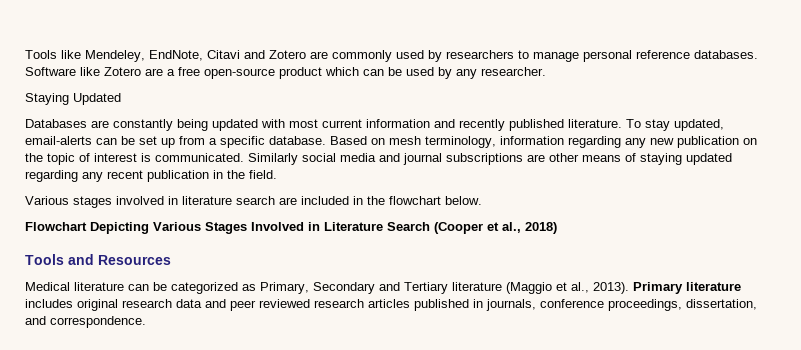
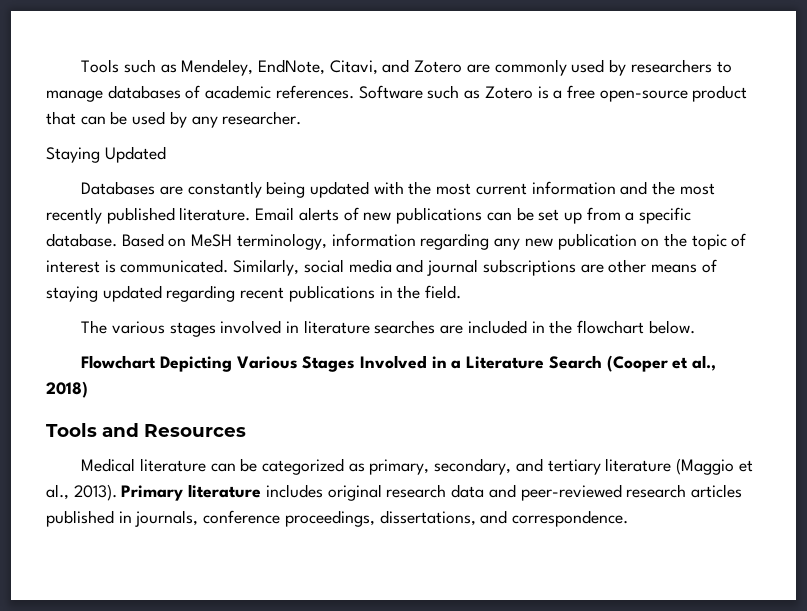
- Tools like Mendeley, EndNote, Citavi and Zotero are commonly used by researchers to manage personal reference databases. Software like Zotero are a free open-source product which can be used by any researcher.
+ Tools such as Mendeley, EndNote, Citavi, and Zotero are commonly used by researchers to manage databases of academic references. Software such as Zotero is a free open-source product that can be used by any researcher.
- Databases are constantly being updated with most current information and recently published literature.
+ Databases are constantly being updated with the most current information and the most recently published literature.
- To stay updated, email-alerts can be set up from a specific database.
+ Email alerts of new publications can be set up from a specific database.
- Based on mesh terminology, information regarding any new publication on the topic of interest is communicated.
+ Based on MeSH terminology, information regarding any new publication on the topic of interest is communicated.
- Similarly social media and journal subscriptions are other means of staying updated regarding any recent publication in the field.
+ Similarly, social media and journal subscriptions are other means of staying updated regarding recent publications in the field.
- Various stages involved in literature search are included in the flowchart below.
+ The various stages involved in literature searches are included in the flowchart below.
- Flowchart Depicting Various Stages Involved in Literature Search (Cooper et al., 2018)
+ Flowchart Depicting Various Stages Involved in a Literature Search (Cooper et al., 2018)
- Medical literature can be categorized as Primary, Secondary and Tertiary literature (Maggio et al., 2013).
+ Medical literature can be categorized as primary, secondary, and tertiary literature (Maggio et al., 2013).
- Primary literature includes original research data and peer reviewed research articles published in journals, conference proceedings, dissertation, and correspondence.
+ Primary literature includes original research data and peer-reviewed research articles published in journals, conference proceedings, dissertations, and correspondence.

